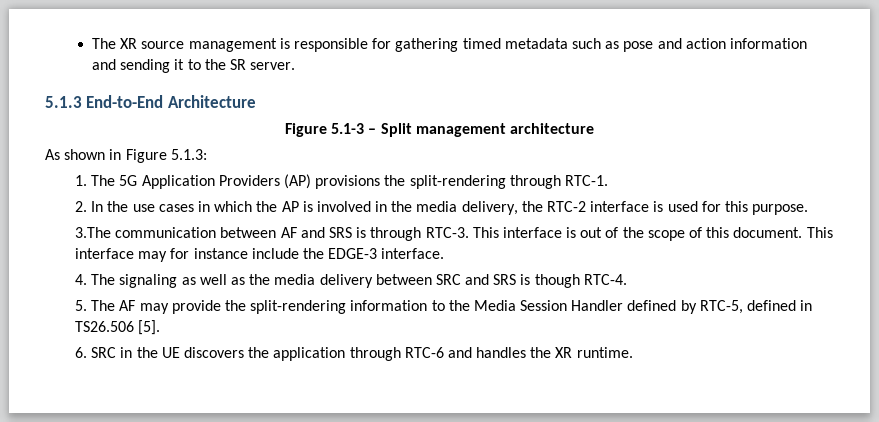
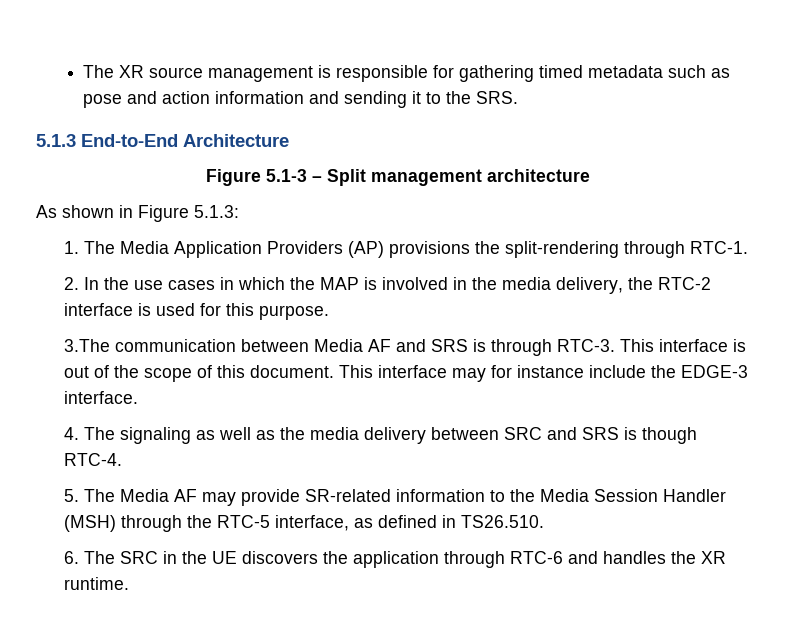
- The XR source management is responsible for gathering timed metadata such as pose and action information and sending it to the SR server.
+ The XR source management is responsible for gathering timed metadata such as pose and action information and sending it to the SRS.
- 1. The 5G Application Providers (AP) provisions the split-rendering through RTC-1.
+ 1. The Media Application Providers (AP) provisions the split-rendering through RTC-1.
- 2. In the use cases in which the AP is involved in the media delivery, the RTC-2 interface is used for this purpose.
+ 2. In the use cases in which the MAP is involved in the media delivery, the RTC-2 interface is used for this purpose.
- 3.The communication between AF and SRS is through RTC-3.
+ 3.The communication between Media AF and SRS is through RTC-3.
- 5. The AF may provide the split-rendering information to the Media Session Handler defined by RTC-5, defined in TS26.506 [5].
+ 5. The Media AF may provide SR-related information to the Media Session Handler (MSH) through the RTC-5 interface, as defined in TS26.510.
- 6. SRC in the UE discovers the application through RTC-6 and handles the XR runtime.
+ 6. The SRC in the UE discovers the application through RTC-6 and handles the XR runtime.

